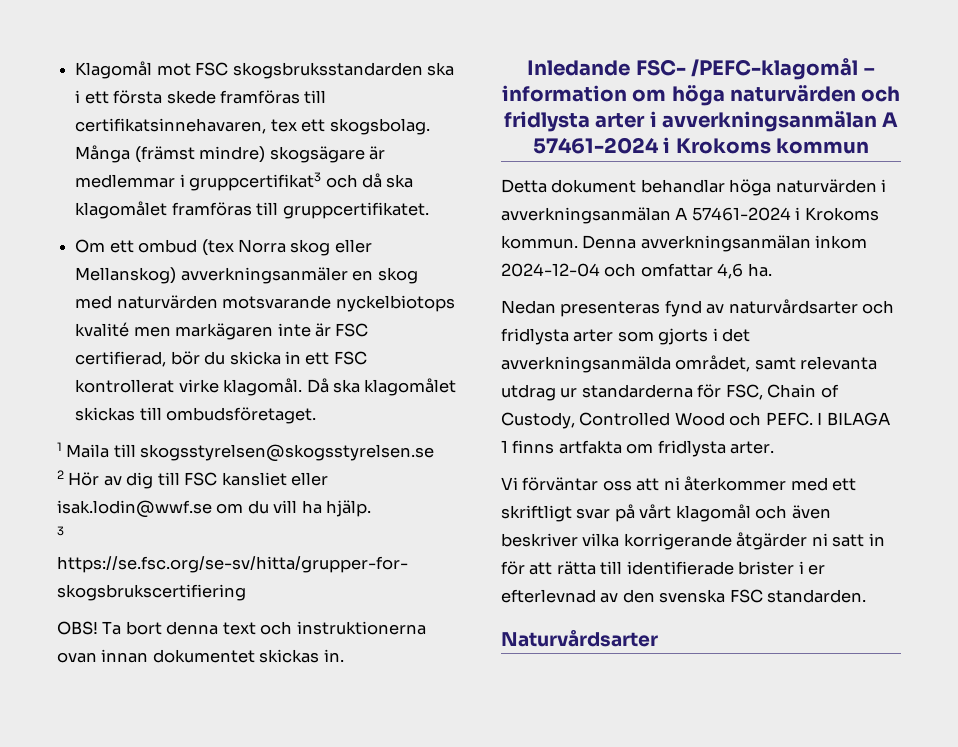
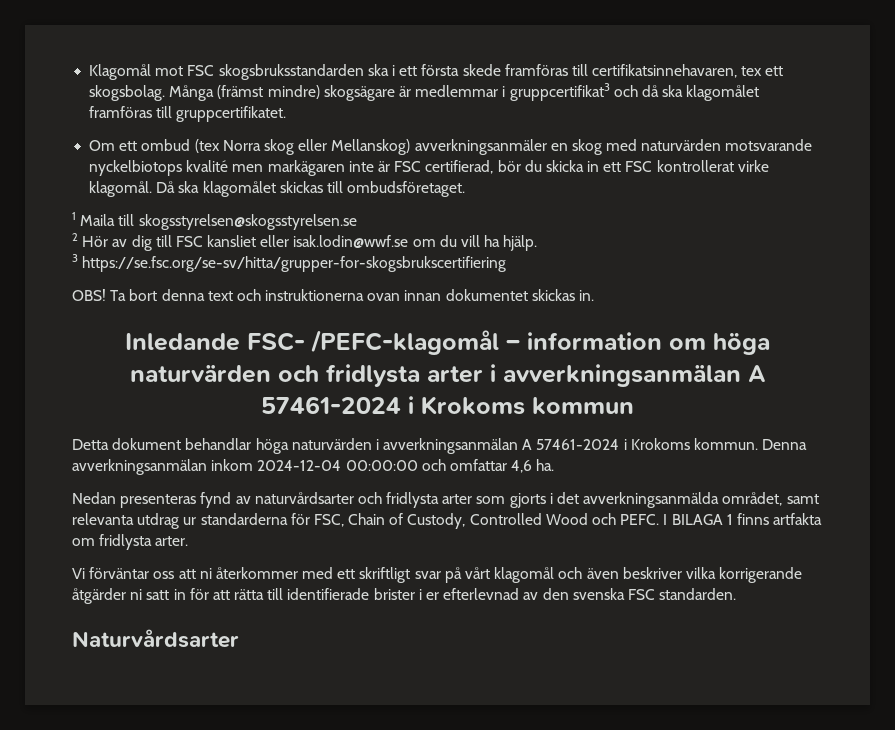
- Denna avverkningsanmälan inkom 2024-12-04 och omfattar 4,6 ha.
+ Denna avverkningsanmälan inkom 2024-12-04 00:00:00 och omfattar 4,6 ha.

